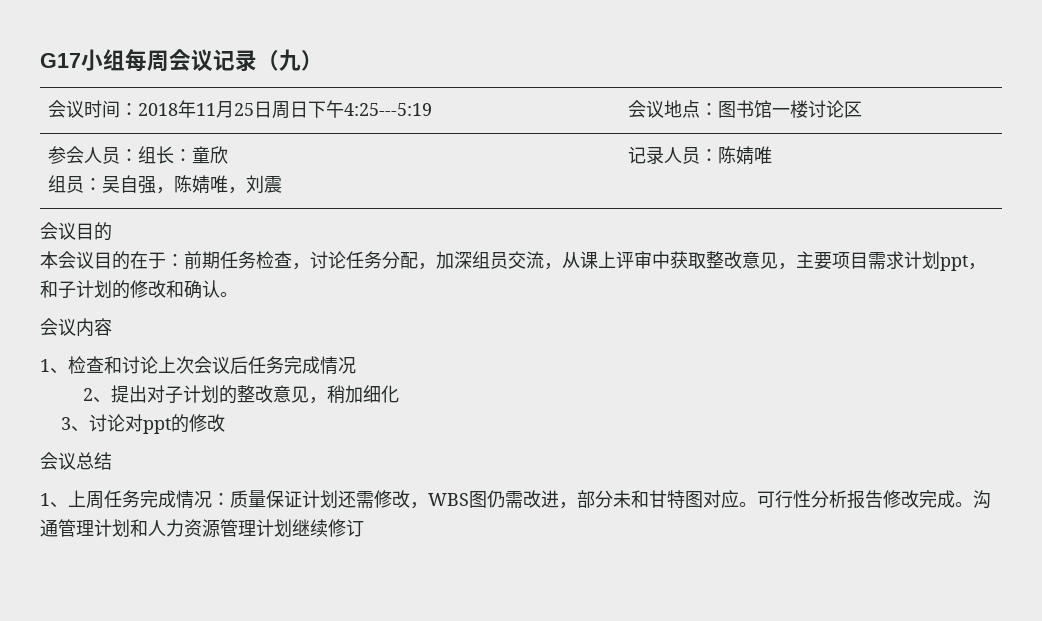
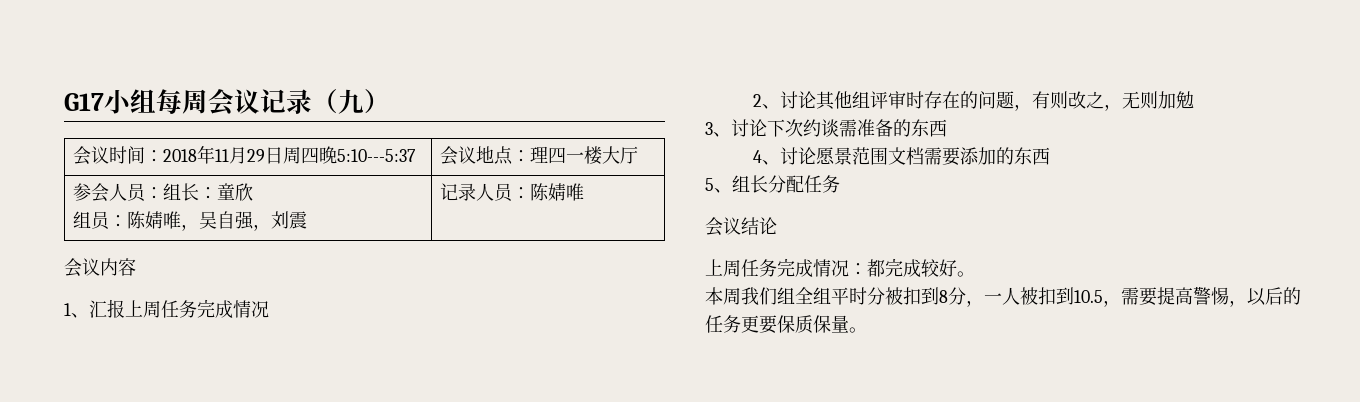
- 会议时间：2018年11月25日周日下午4:25---5:19 | 会议地点：图书馆一楼讨论区
+ 会议时间：2018年11月29日周四晚5:10---5:37 | 会议地点：理四一楼大厅
  参会人员：组长：童欣
- 组员：吴自强，陈婧唯，刘震 | 记录人员：陈婧唯
- 会议目的
- 本会议目的在于：前期任务检查，讨论任务分配，加深组员交流，从课上评审中获取整改意见，主要项目需求计划ppt，和子计划的修改和确认。
+ 组员：陈婧唯，吴自强，刘震 | 记录人员：陈婧唯
- 1、检查和讨论上次会议后任务完成情况
+ 1、汇报上周任务完成情况
- 2、提出对子计划的整改意见，稍加细化
- 3、讨论对ppt的修改
- 会议总结
- 1、上周任务完成情况：质量保证计划还需修改，WBS图仍需改进，部分未和甘特图对应。可行性分析报告修改完成。沟通管理计划和人力资源管理计划继续修订
+ 2、讨论其他组评审时存在的问题，有则改之，无则加勉
+ 3、讨论下次约谈需准备的东西
+ 4、讨论愿景范围文档需要添加的东西
+ 5、组长分配任务
+ 会议结论
+ 上周任务完成情况：都完成较好。
+ 本周我们组全组平时分被扣到8分，一人被扣到10.5，需要提高警惕，以后的任务更要保质保量。

